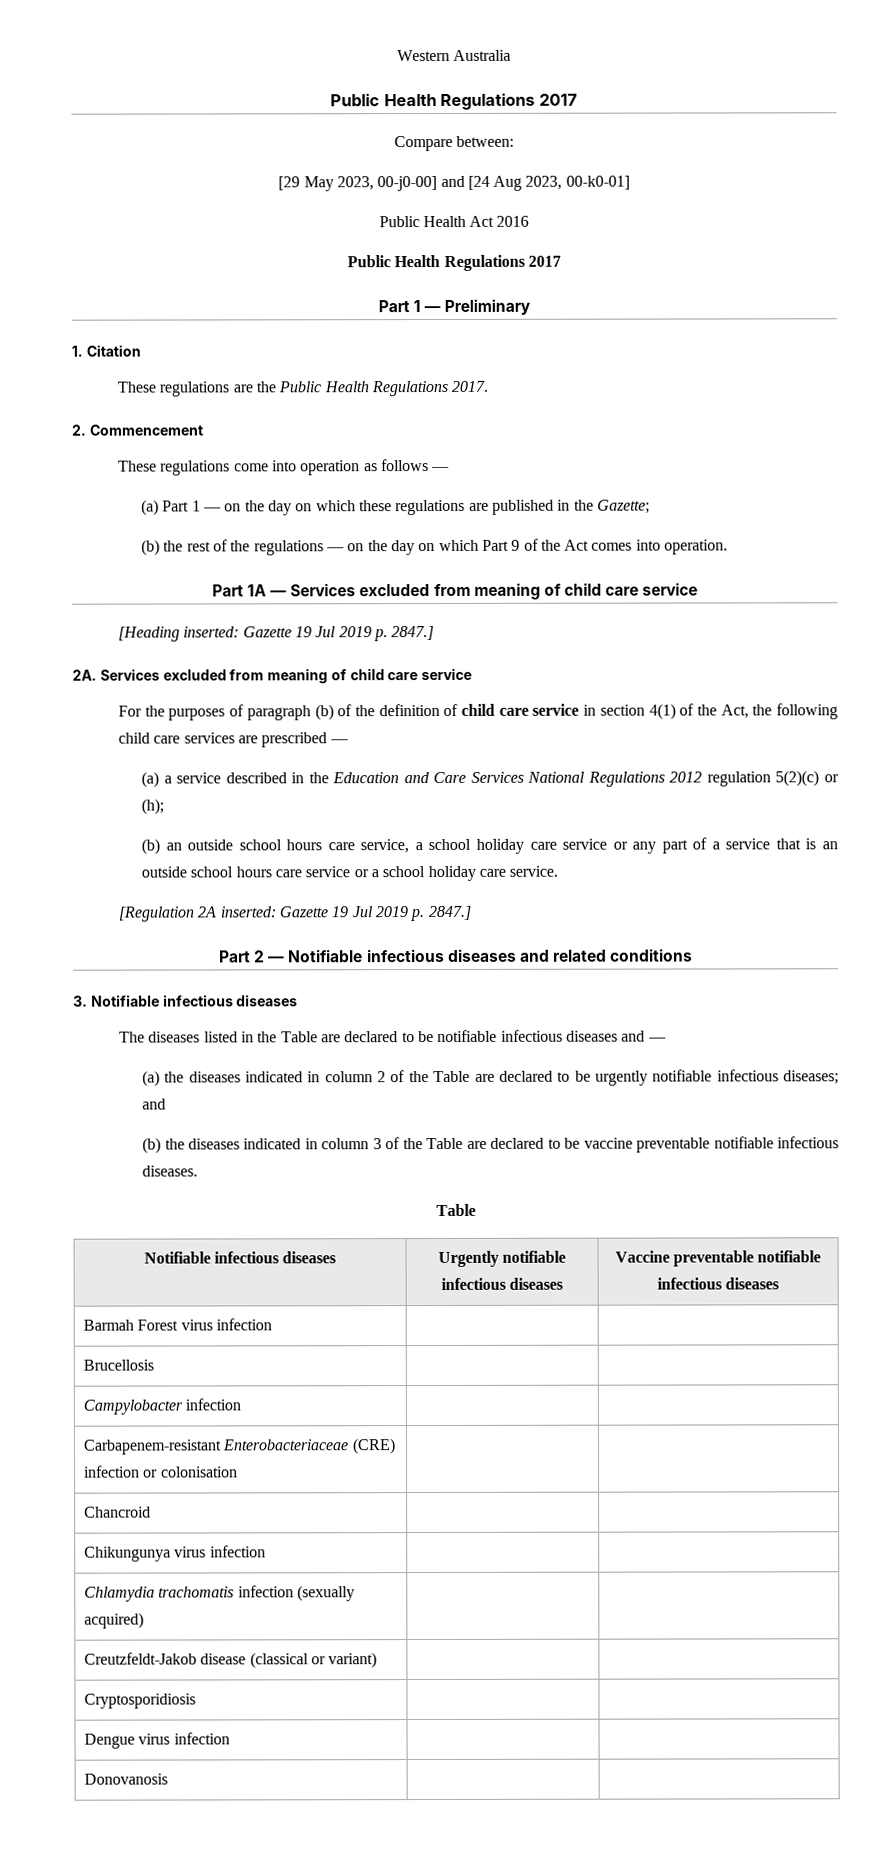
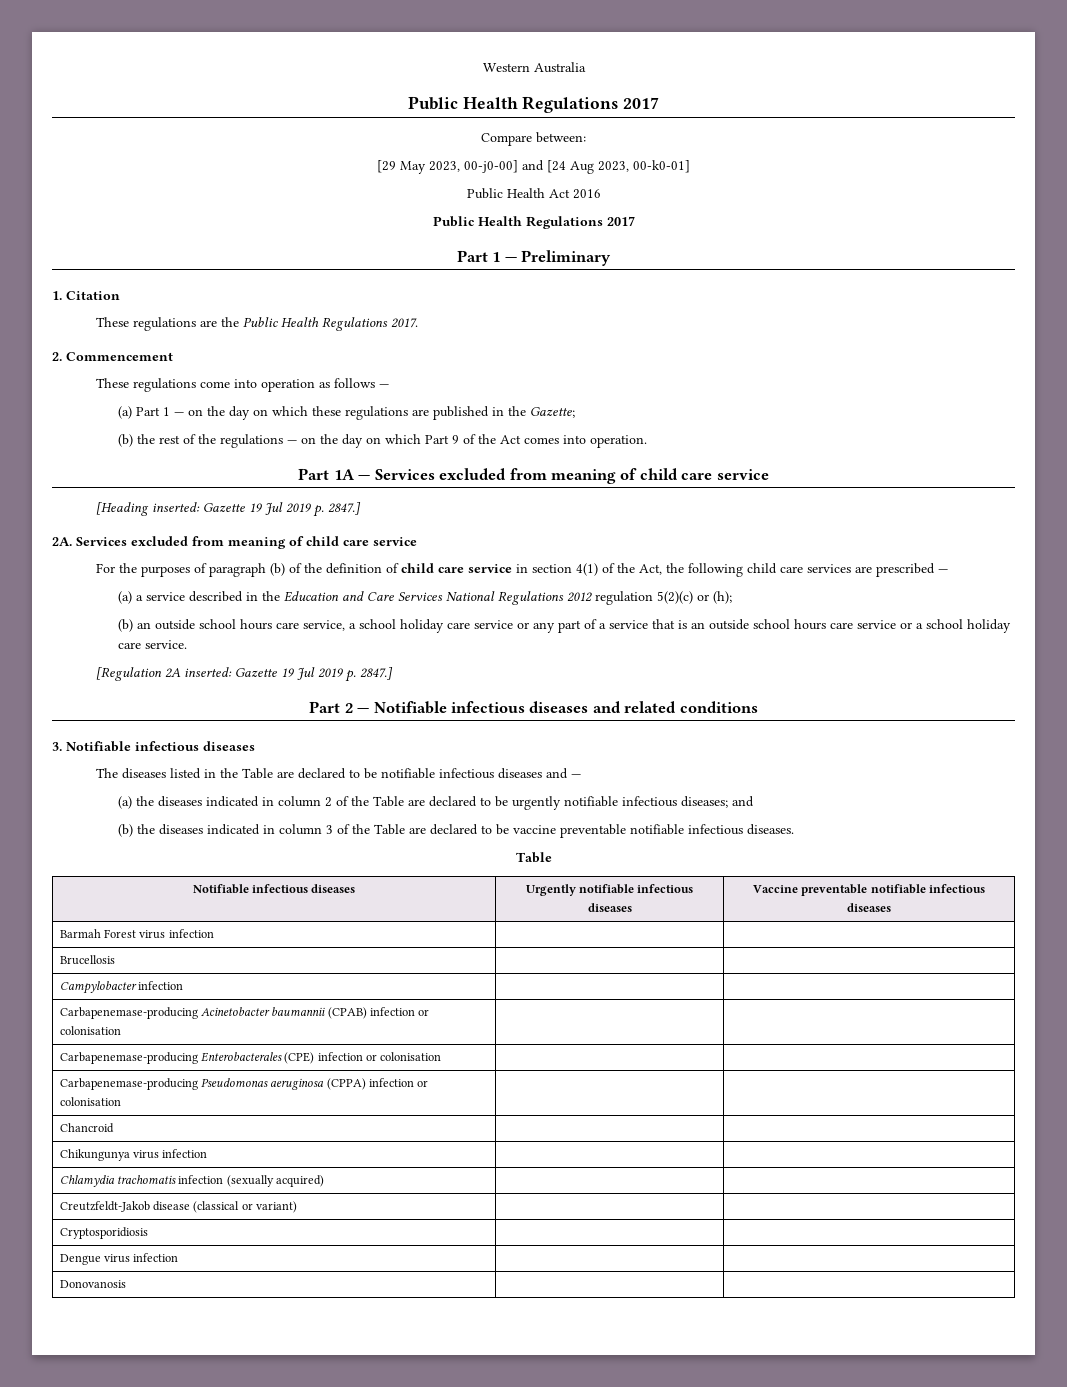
- Carbapenem-resistant Enterobacteriaceae (CRE) infection or colonisation | |
+ Carbapenemase-producing Acinetobacter baumannii (CPAB) infection or colonisation | |
+ Carbapenemase-producing Enterobacterales (CPE) infection or colonisation | |
+ Carbapenemase-producing Pseudomonas aeruginosa (CPPA) infection or colonisation | |

